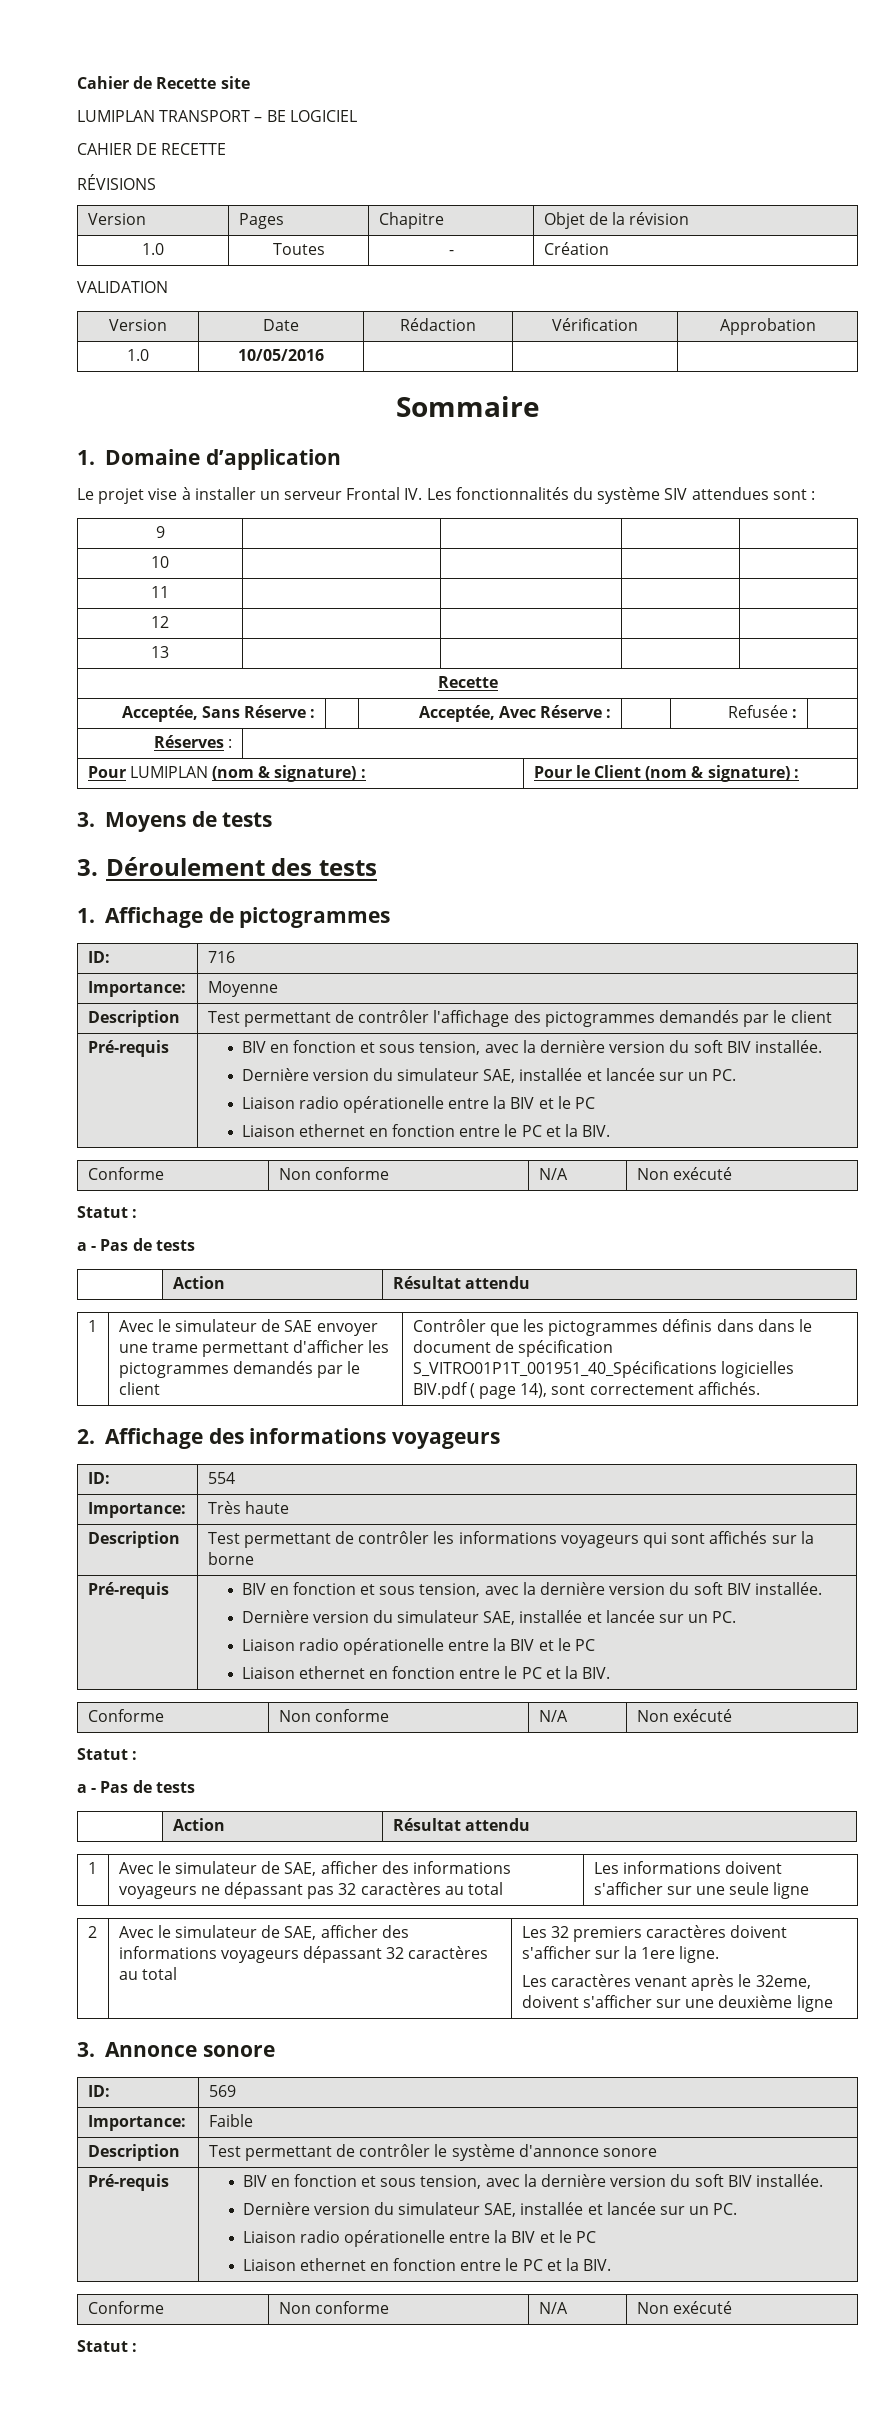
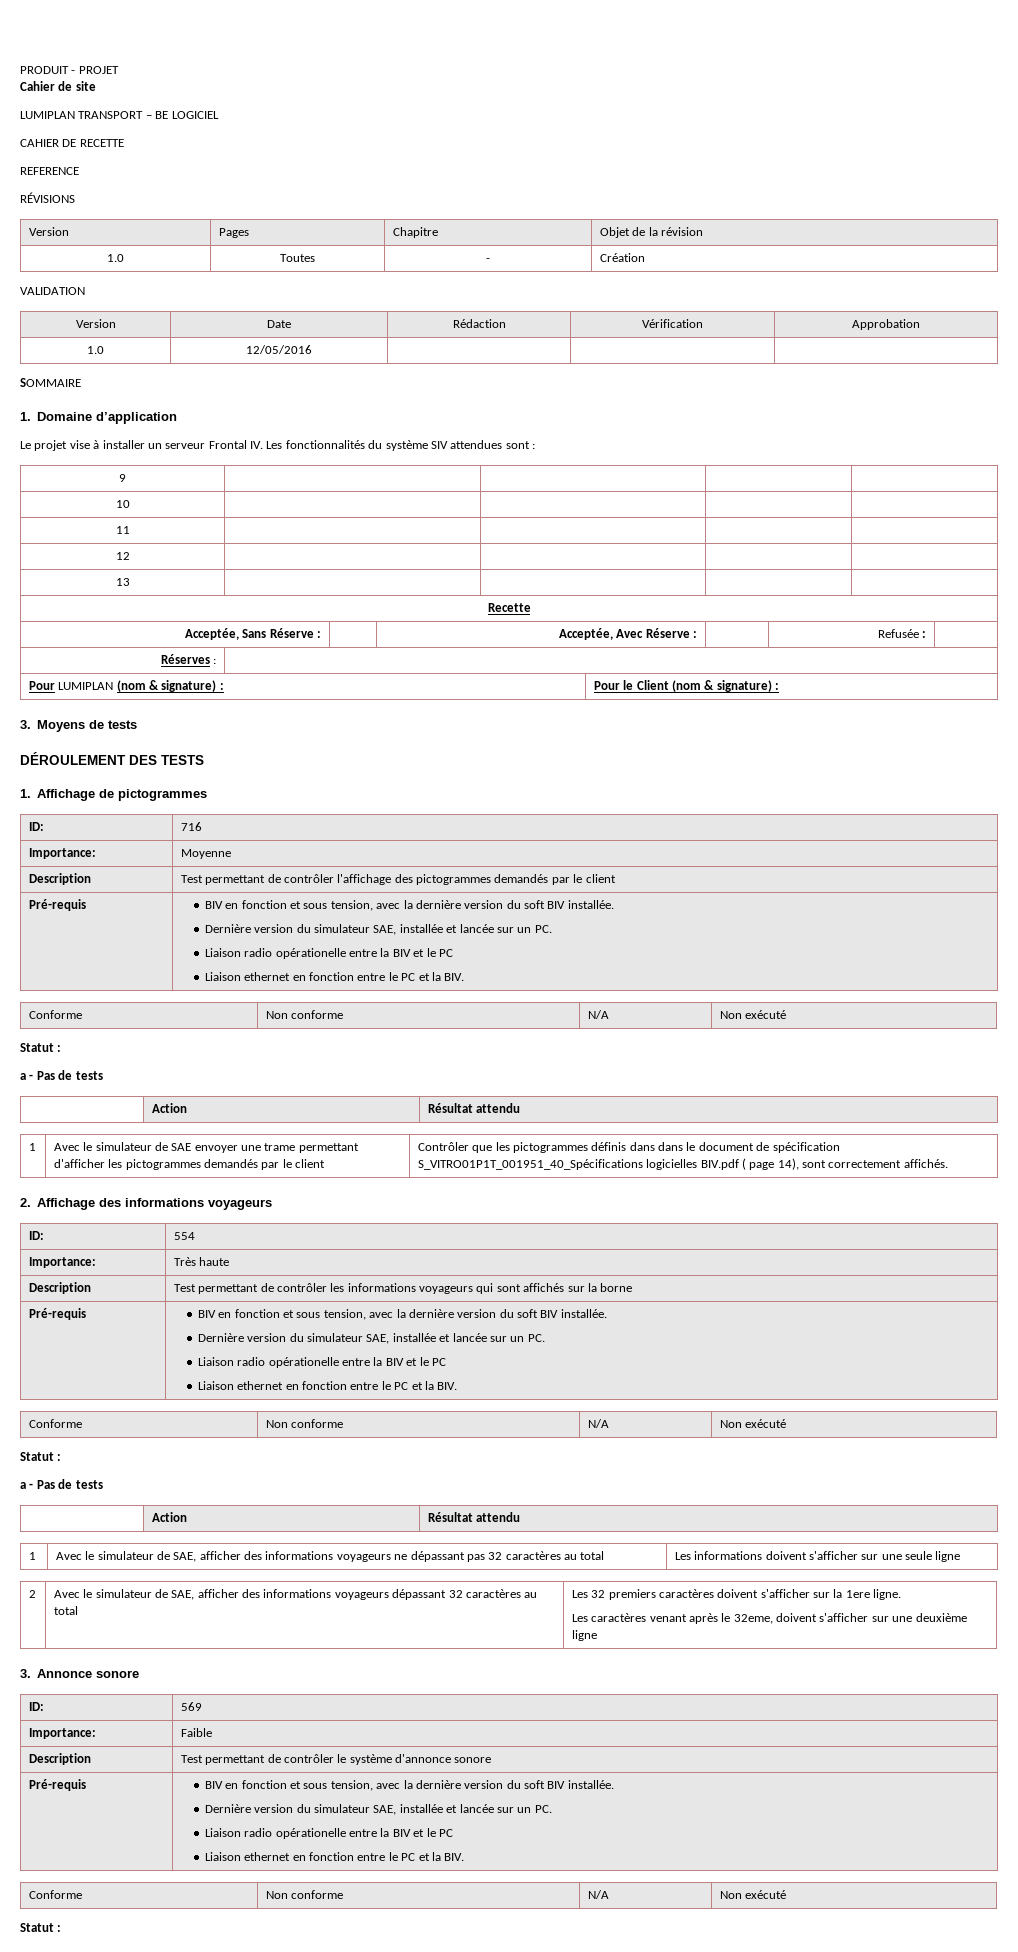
+ PRODUIT - PROJET
- Cahier de Recette site
+ Cahier de site
+ REFERENCE
- 1.0 | 10/05/2016 | | |
- Sommaire
+ 1.0 | 12/05/2016 | | |
+ SOMMAIRE
- 3. Déroulement des tests
+ DÉROULEMENT DES TESTS

